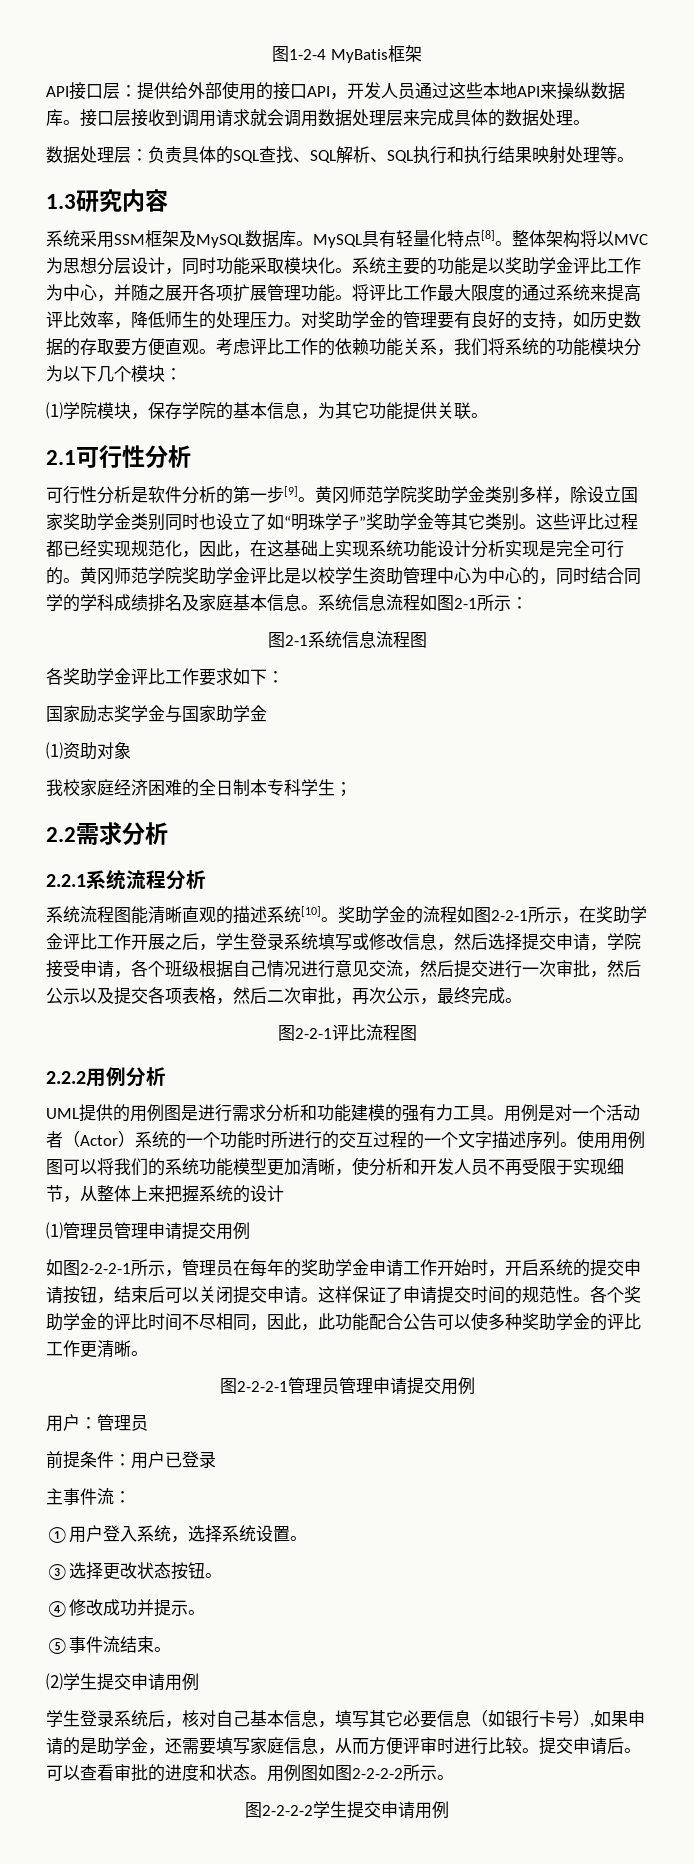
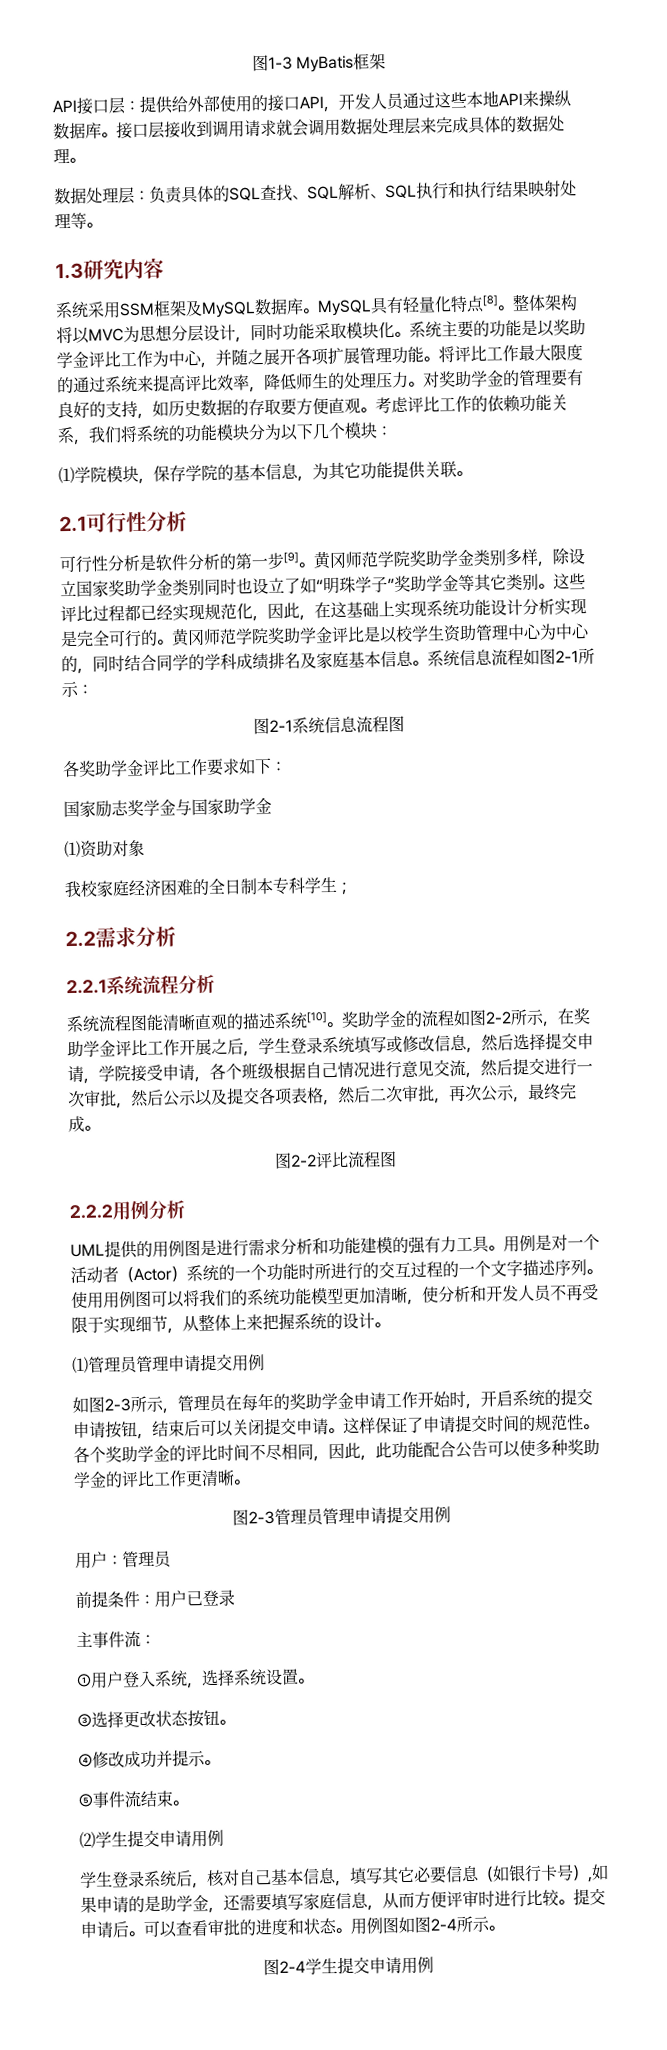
- 图1-2-4 MyBatis框架
+ 图1-3 MyBatis框架
- 奖助学金的流程如图2-2-1所示，在奖助学金评比工作开展之后，学生登录系统填写或修改信息，然后选择提交申请，学院接受申请，各个班级根据自己情况进行意见交流，然后提交进行一次审批，然后公示以及提交各项表格，然后二次审批，再次公示，最终完成。
+ 奖助学金的流程如图2-2所示，在奖助学金评比工作开展之后，学生登录系统填写或修改信息，然后选择提交申请，学院接受申请，各个班级根据自己情况进行意见交流，然后提交进行一次审批，然后公示以及提交各项表格，然后二次审批，再次公示，最终完成。
- 图2-2-1评比流程图
+ 图2-2评比流程图
- 使用用例图可以将我们的系统功能模型更加清晰，使分析和开发人员不再受限于实现细节，从整体上来把握系统的设计
+ 使用用例图可以将我们的系统功能模型更加清晰，使分析和开发人员不再受限于实现细节，从整体上来把握系统的设计。
- 如图2-2-2-1所示，管理员在每年的奖助学金申请工作开始时，开启系统的提交申请按钮，结束后可以关闭提交申请。
+ 如图2-3所示，管理员在每年的奖助学金申请工作开始时，开启系统的提交申请按钮，结束后可以关闭提交申请。
- 图2-2-2-1管理员管理申请提交用例
+ 图2-3管理员管理申请提交用例
- 用例图如图2-2-2-2所示。
+ 用例图如图2-4所示。
- 图2-2-2-2学生提交申请用例
+ 图2-4学生提交申请用例

